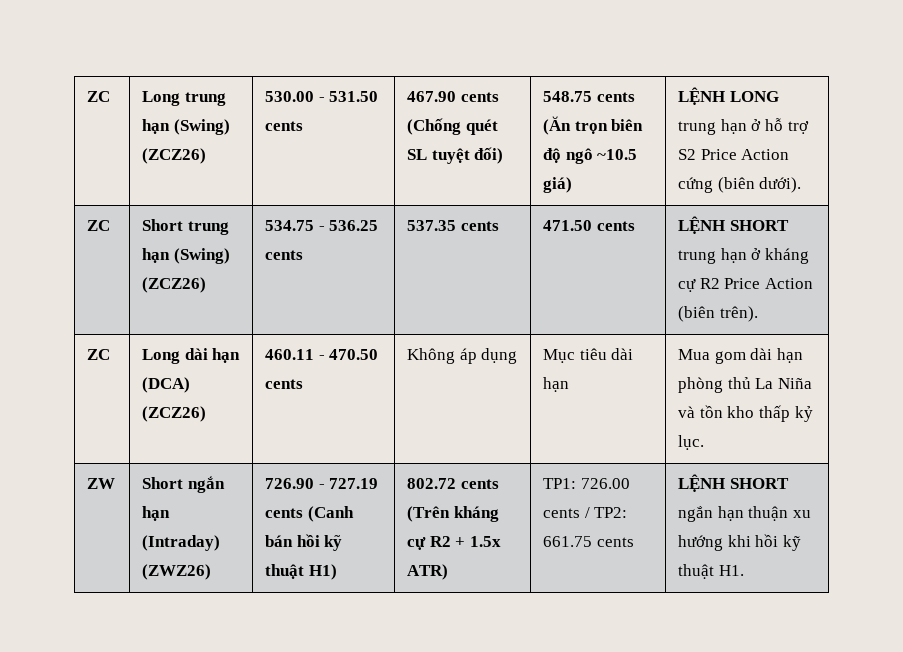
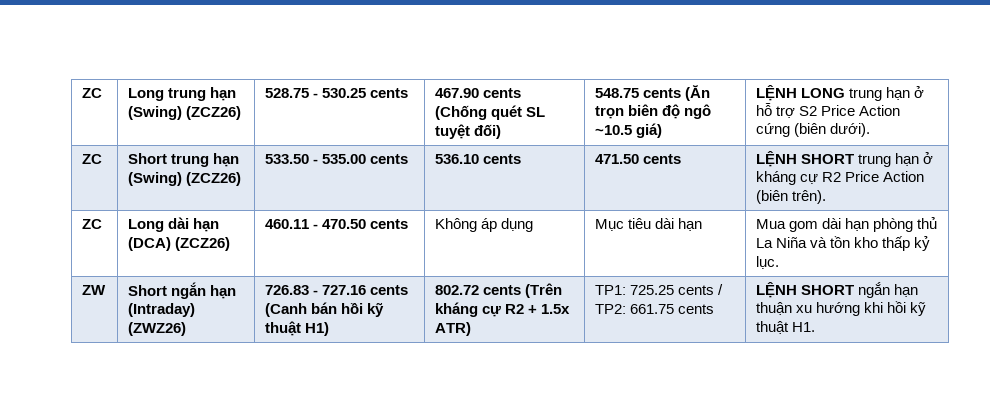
- ZC | Long trung hạn (Swing) (ZCZ26) | 530.00 - 531.50 cents | 467.90 cents (Chống quét SL tuyệt đối) | 548.75 cents (Ăn trọn biên độ ngô ~10.5 giá) | LỆNH LONG trung hạn ở hỗ trợ S2 Price Action cứng (biên dưới).
+ ZC | Long trung hạn (Swing) (ZCZ26) | 528.75 - 530.25 cents | 467.90 cents (Chống quét SL tuyệt đối) | 548.75 cents (Ăn trọn biên độ ngô ~10.5 giá) | LỆNH LONG trung hạn ở hỗ trợ S2 Price Action cứng (biên dưới).
- ZC | Short trung hạn (Swing) (ZCZ26) | 534.75 - 536.25 cents | 537.35 cents | 471.50 cents | LỆNH SHORT trung hạn ở kháng cự R2 Price Action (biên trên).
+ ZC | Short trung hạn (Swing) (ZCZ26) | 533.50 - 535.00 cents | 536.10 cents | 471.50 cents | LỆNH SHORT trung hạn ở kháng cự R2 Price Action (biên trên).
- 726.90 - 727.19 cents (Canh bán hồi kỹ thuật H1)
+ 726.83 - 727.16 cents (Canh bán hồi kỹ thuật H1)
- TP1: 726.00 cents / TP2: 661.75 cents
+ TP1: 725.25 cents / TP2: 661.75 cents

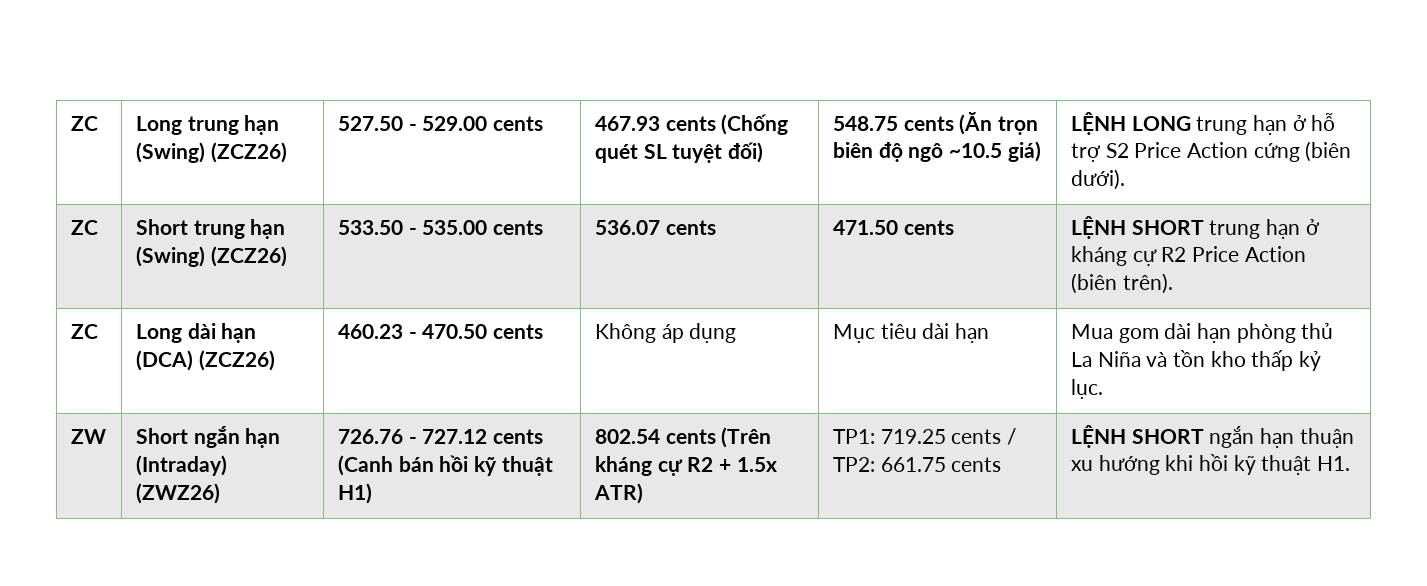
- ZC | Long trung hạn (Swing) (ZCZ26) | 528.75 - 530.25 cents | 467.90 cents (Chống quét SL tuyệt đối) | 548.75 cents (Ăn trọn biên độ ngô ~10.5 giá) | LỆNH LONG trung hạn ở hỗ trợ S2 Price Action cứng (biên dưới).
+ ZC | Long trung hạn (Swing) (ZCZ26) | 527.50 - 529.00 cents | 467.93 cents (Chống quét SL tuyệt đối) | 548.75 cents (Ăn trọn biên độ ngô ~10.5 giá) | LỆNH LONG trung hạn ở hỗ trợ S2 Price Action cứng (biên dưới).
- ZC | Short trung hạn (Swing) (ZCZ26) | 533.50 - 535.00 cents | 536.10 cents | 471.50 cents | LỆNH SHORT trung hạn ở kháng cự R2 Price Action (biên trên).
+ ZC | Short trung hạn (Swing) (ZCZ26) | 533.50 - 535.00 cents | 536.07 cents | 471.50 cents | LỆNH SHORT trung hạn ở kháng cự R2 Price Action (biên trên).
- ZC | Long dài hạn (DCA) (ZCZ26) | 460.11 - 470.50 cents | Không áp dụng | Mục tiêu dài hạn | Mua gom dài hạn phòng thủ La Niña và tồn kho thấp kỷ lục.
+ ZC | Long dài hạn (DCA) (ZCZ26) | 460.23 - 470.50 cents | Không áp dụng | Mục tiêu dài hạn | Mua gom dài hạn phòng thủ La Niña và tồn kho thấp kỷ lục.
- 726.83 - 727.16 cents (Canh bán hồi kỹ thuật H1)
+ 726.76 - 727.12 cents (Canh bán hồi kỹ thuật H1)
- 802.72 cents (Trên kháng cự R2 + 1.5x ATR)
+ 802.54 cents (Trên kháng cự R2 + 1.5x ATR)
- TP1: 725.25 cents / TP2: 661.75 cents
+ TP1: 719.25 cents / TP2: 661.75 cents

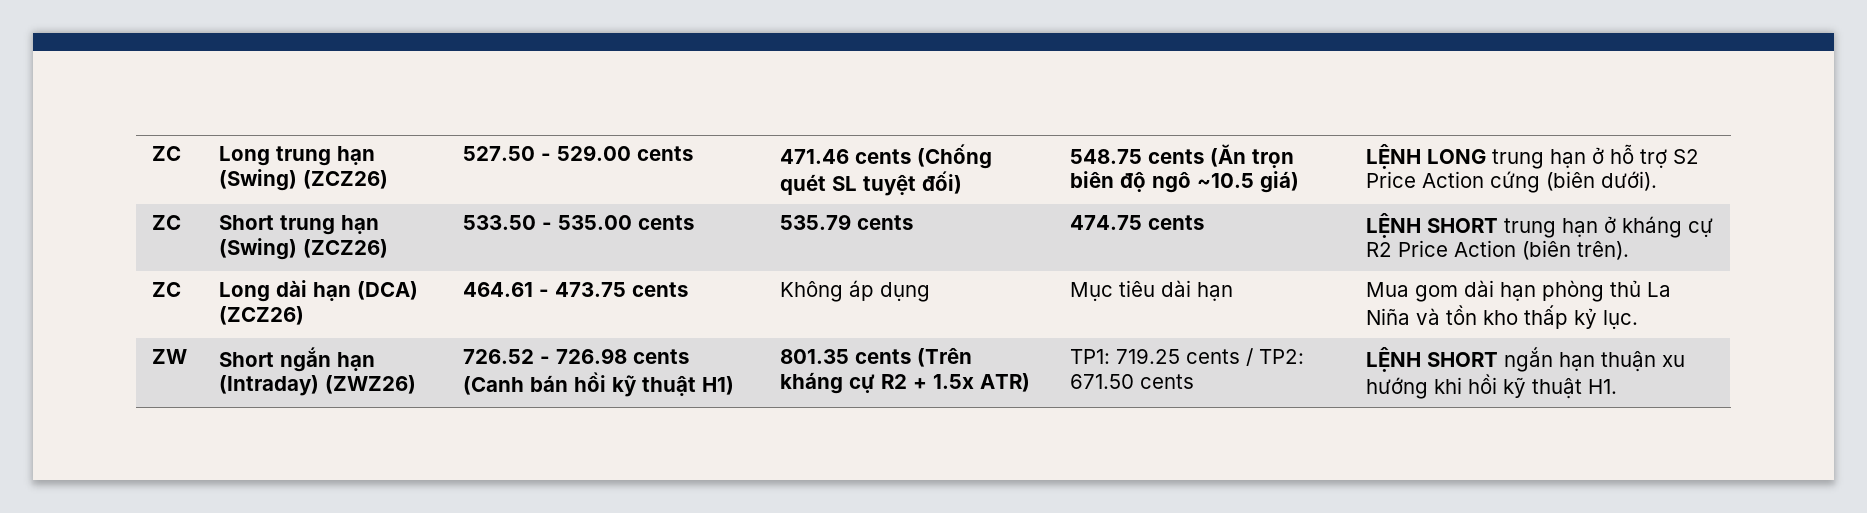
- ZC | Long trung hạn (Swing) (ZCZ26) | 527.50 - 529.00 cents | 467.93 cents (Chống quét SL tuyệt đối) | 548.75 cents (Ăn trọn biên độ ngô ~10.5 giá) | LỆNH LONG trung hạn ở hỗ trợ S2 Price Action cứng (biên dưới).
+ ZC | Long trung hạn (Swing) (ZCZ26) | 527.50 - 529.00 cents | 471.46 cents (Chống quét SL tuyệt đối) | 548.75 cents (Ăn trọn biên độ ngô ~10.5 giá) | LỆNH LONG trung hạn ở hỗ trợ S2 Price Action cứng (biên dưới).
- ZC | Short trung hạn (Swing) (ZCZ26) | 533.50 - 535.00 cents | 536.07 cents | 471.50 cents | LỆNH SHORT trung hạn ở kháng cự R2 Price Action (biên trên).
+ ZC | Short trung hạn (Swing) (ZCZ26) | 533.50 - 535.00 cents | 535.79 cents | 474.75 cents | LỆNH SHORT trung hạn ở kháng cự R2 Price Action (biên trên).
- ZC | Long dài hạn (DCA) (ZCZ26) | 460.23 - 470.50 cents | Không áp dụng | Mục tiêu dài hạn | Mua gom dài hạn phòng thủ La Niña và tồn kho thấp kỷ lục.
+ ZC | Long dài hạn (DCA) (ZCZ26) | 464.61 - 473.75 cents | Không áp dụng | Mục tiêu dài hạn | Mua gom dài hạn phòng thủ La Niña và tồn kho thấp kỷ lục.
- 726.76 - 727.12 cents (Canh bán hồi kỹ thuật H1)
+ 726.52 - 726.98 cents (Canh bán hồi kỹ thuật H1)
- 802.54 cents (Trên kháng cự R2 + 1.5x ATR)
+ 801.35 cents (Trên kháng cự R2 + 1.5x ATR)
- TP1: 719.25 cents / TP2: 661.75 cents
+ TP1: 719.25 cents / TP2: 671.50 cents

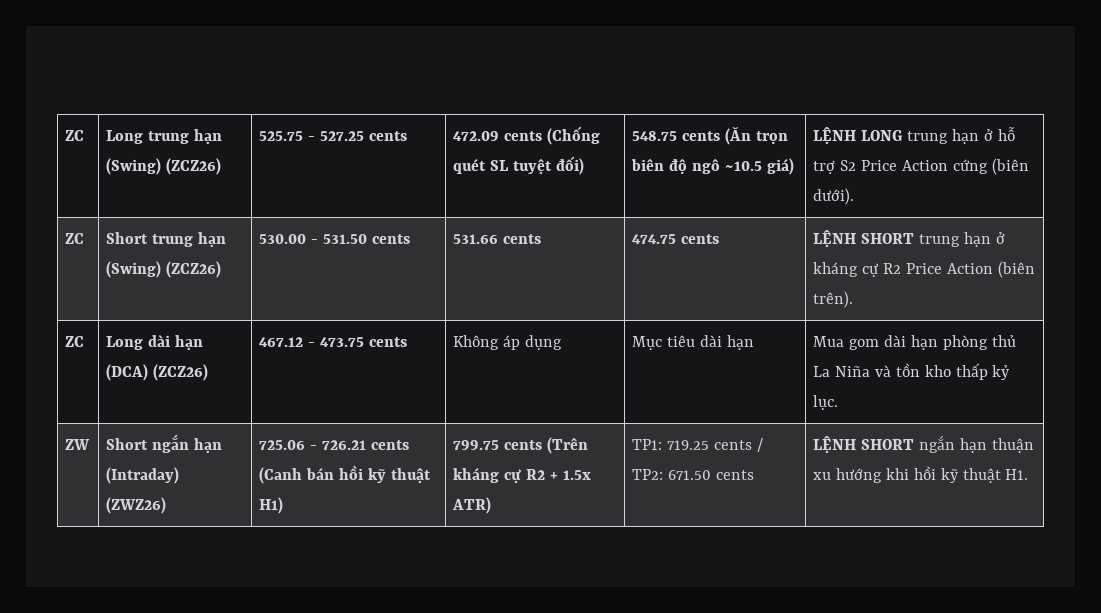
- ZC | Long trung hạn (Swing) (ZCZ26) | 527.50 - 529.00 cents | 471.46 cents (Chống quét SL tuyệt đối) | 548.75 cents (Ăn trọn biên độ ngô ~10.5 giá) | LỆNH LONG trung hạn ở hỗ trợ S2 Price Action cứng (biên dưới).
+ ZC | Long trung hạn (Swing) (ZCZ26) | 525.75 - 527.25 cents | 472.09 cents (Chống quét SL tuyệt đối) | 548.75 cents (Ăn trọn biên độ ngô ~10.5 giá) | LỆNH LONG trung hạn ở hỗ trợ S2 Price Action cứng (biên dưới).
- ZC | Short trung hạn (Swing) (ZCZ26) | 533.50 - 535.00 cents | 535.79 cents | 474.75 cents | LỆNH SHORT trung hạn ở kháng cự R2 Price Action (biên trên).
+ ZC | Short trung hạn (Swing) (ZCZ26) | 530.00 - 531.50 cents | 531.66 cents | 474.75 cents | LỆNH SHORT trung hạn ở kháng cự R2 Price Action (biên trên).
- ZC | Long dài hạn (DCA) (ZCZ26) | 464.61 - 473.75 cents | Không áp dụng | Mục tiêu dài hạn | Mua gom dài hạn phòng thủ La Niña và tồn kho thấp kỷ lục.
+ ZC | Long dài hạn (DCA) (ZCZ26) | 467.12 - 473.75 cents | Không áp dụng | Mục tiêu dài hạn | Mua gom dài hạn phòng thủ La Niña và tồn kho thấp kỷ lục.
- 726.52 - 726.98 cents (Canh bán hồi kỹ thuật H1)
+ 725.06 - 726.21 cents (Canh bán hồi kỹ thuật H1)
- 801.35 cents (Trên kháng cự R2 + 1.5x ATR)
+ 799.75 cents (Trên kháng cự R2 + 1.5x ATR)

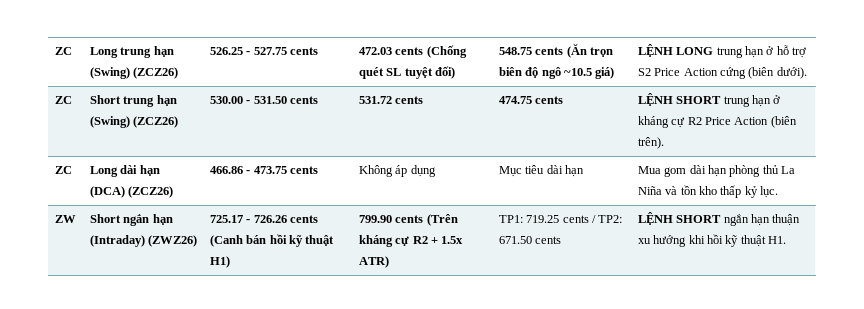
- ZC | Long trung hạn (Swing) (ZCZ26) | 525.75 - 527.25 cents | 472.09 cents (Chống quét SL tuyệt đối) | 548.75 cents (Ăn trọn biên độ ngô ~10.5 giá) | LỆNH LONG trung hạn ở hỗ trợ S2 Price Action cứng (biên dưới).
+ ZC | Long trung hạn (Swing) (ZCZ26) | 526.25 - 527.75 cents | 472.03 cents (Chống quét SL tuyệt đối) | 548.75 cents (Ăn trọn biên độ ngô ~10.5 giá) | LỆNH LONG trung hạn ở hỗ trợ S2 Price Action cứng (biên dưới).
- ZC | Short trung hạn (Swing) (ZCZ26) | 530.00 - 531.50 cents | 531.66 cents | 474.75 cents | LỆNH SHORT trung hạn ở kháng cự R2 Price Action (biên trên).
+ ZC | Short trung hạn (Swing) (ZCZ26) | 530.00 - 531.50 cents | 531.72 cents | 474.75 cents | LỆNH SHORT trung hạn ở kháng cự R2 Price Action (biên trên).
- ZC | Long dài hạn (DCA) (ZCZ26) | 467.12 - 473.75 cents | Không áp dụng | Mục tiêu dài hạn | Mua gom dài hạn phòng thủ La Niña và tồn kho thấp kỷ lục.
+ ZC | Long dài hạn (DCA) (ZCZ26) | 466.86 - 473.75 cents | Không áp dụng | Mục tiêu dài hạn | Mua gom dài hạn phòng thủ La Niña và tồn kho thấp kỷ lục.
- 725.06 - 726.21 cents (Canh bán hồi kỹ thuật H1)
+ 725.17 - 726.26 cents (Canh bán hồi kỹ thuật H1)
- 799.75 cents (Trên kháng cự R2 + 1.5x ATR)
+ 799.90 cents (Trên kháng cự R2 + 1.5x ATR)

